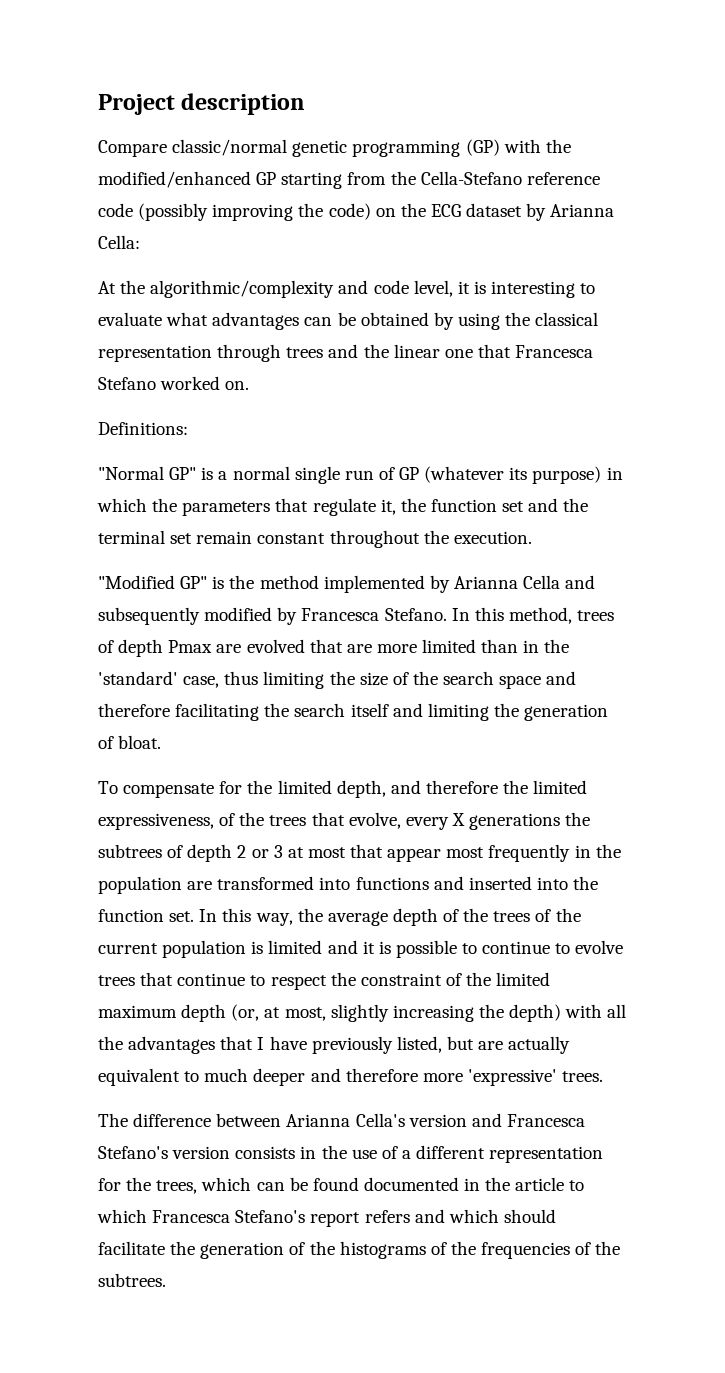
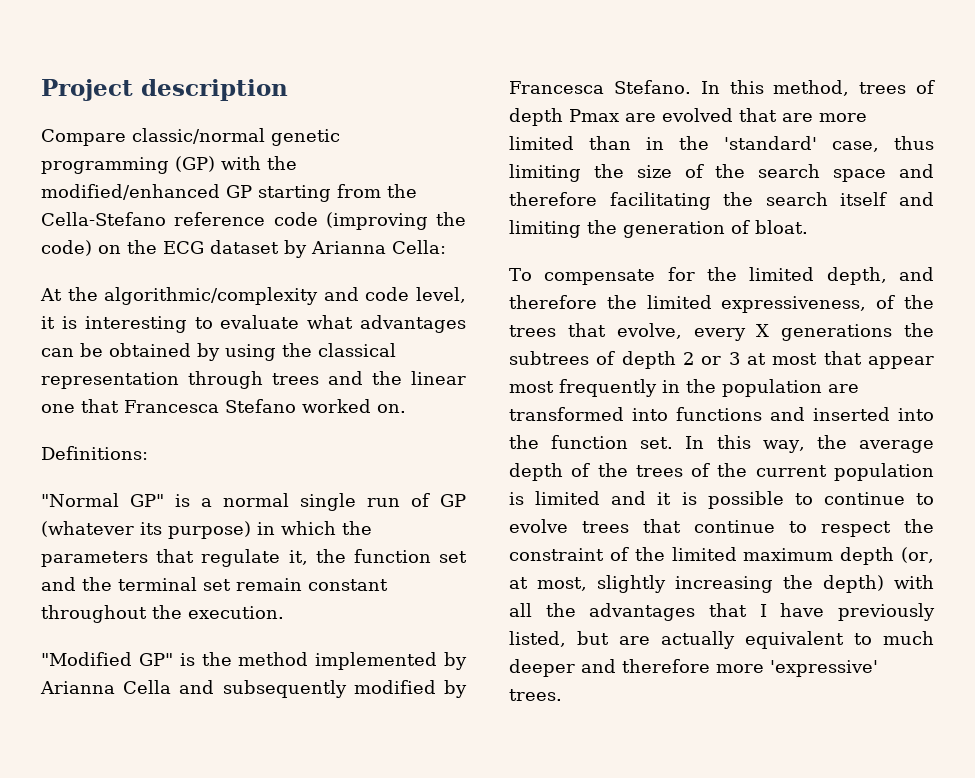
- Compare classic/normal genetic programming (GP) with the modified/enhanced GP starting from the Cella-Stefano reference code (possibly improving the code) on the ECG dataset by Arianna Cella:
+ Compare classic/normal genetic programming (GP) with the modified/enhanced GP starting from the Cella-Stefano reference code (improving the code) on the ECG dataset by Arianna Cella:
- The difference between Arianna Cella's version and Francesca Stefano's version consists in the use of a different representation for the trees, which can be found documented in the article to which Francesca Stefano's report refers and which should facilitate the generation of the histograms of the frequencies of the subtrees.

